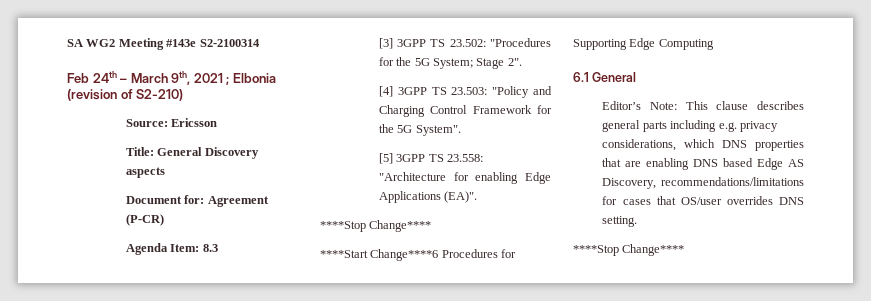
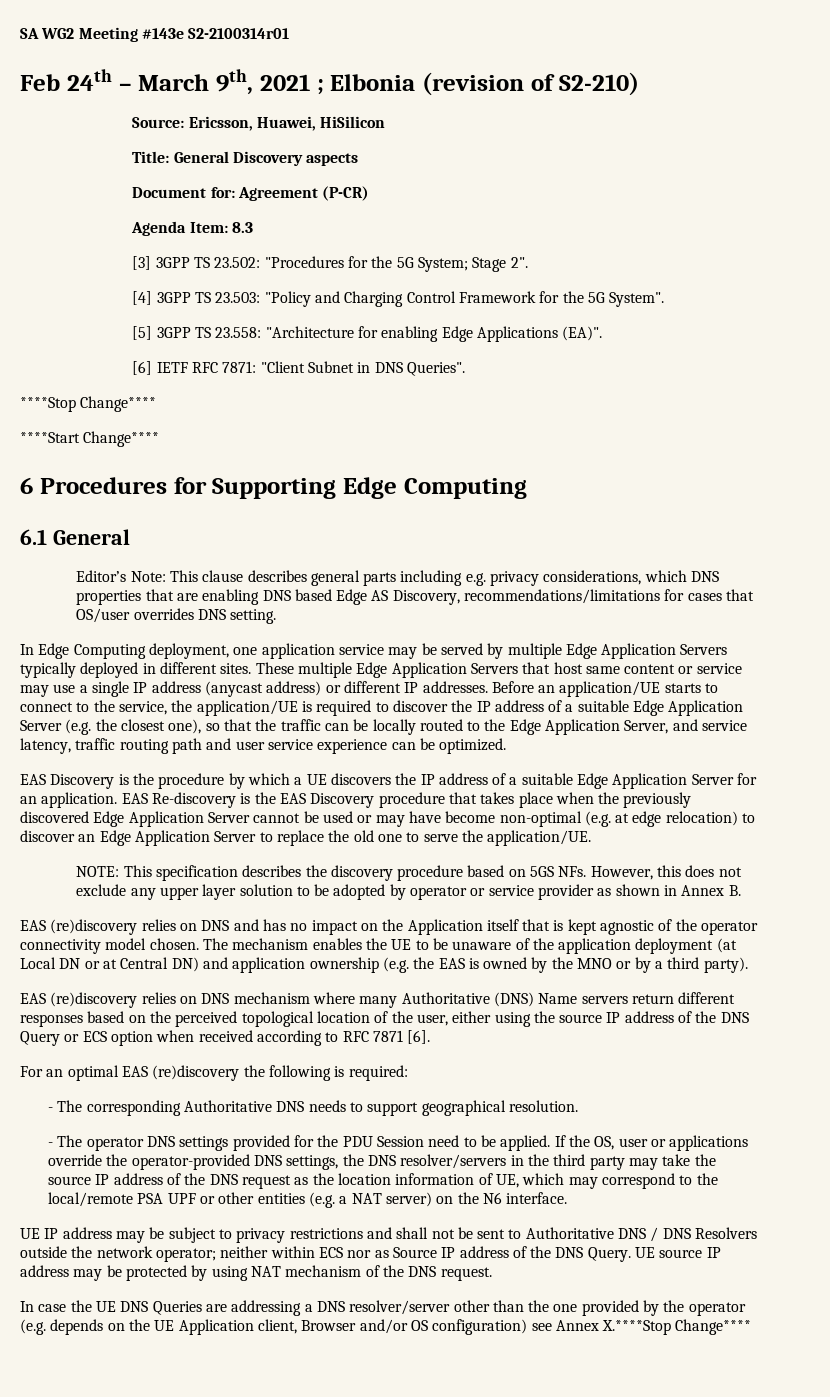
- SA WG2 Meeting #143e S2-2100314
+ SA WG2 Meeting #143e S2-2100314r01
- Source: Ericsson
+ Source: Ericsson, Huawei, HiSilicon
+ [6] IETF RFC 7871: "Client Subnet in DNS Queries".
- ****Start Change****6 Procedures for Supporting Edge Computing
+ ****Start Change****
+ 6 Procedures for Supporting Edge Computing
  Editor’s Note: This clause describes general parts including e.g. privacy considerations, which DNS properties that are enabling DNS based Edge AS Discovery, recommendations/limitations for cases that OS/user overrides DNS setting.
- ****Stop Change****
+ In Edge Computing deployment, one application service may be served by multiple Edge Application Servers typically deployed in different sites. These multiple Edge Application Servers that host same content or service may use a single IP address (anycast address) or different IP addresses. Before an application/UE starts to connect to the service, the application/UE is required to discover the IP address of a suitable Edge Application Server (e.g. the closest one), so that the traffic can be locally routed to the Edge Application Server, and service latency, traffic routing path and user service experience can be optimized.
+ EAS Discovery is the procedure by which a UE discovers the IP address of a suitable Edge Application Server for an application. EAS Re-discovery is the EAS Discovery procedure that takes place when the previously discovered Edge Application Server cannot be used or may have become non-optimal (e.g. at edge relocation) to discover an Edge Application Server to replace the old one to serve the application/UE.
+ NOTE: This specification describes the discovery procedure based on 5GS NFs. However, this does not exclude any upper layer solution to be adopted by operator or service provider as shown in Annex B.
+ EAS (re)discovery relies on DNS and has no impact on the Application itself that is kept agnostic of the operator connectivity model chosen. The mechanism enables the UE to be unaware of the application deployment (at Local DN or at Central DN) and application ownership (e.g. the EAS is owned by the MNO or by a third party).
+ EAS (re)discovery relies on DNS mechanism where many Authoritative (DNS) Name servers return different responses based on the perceived topological location of the user, either using the source IP address of the DNS Query or ECS option when received according to RFC 7871 [6].
+ For an optimal EAS (re)discovery the following is required:
+ - The corresponding Authoritative DNS needs to support geographical resolution.
+ - The operator DNS settings provided for the PDU Session need to be applied. If the OS, user or applications override the operator-provided DNS settings, the DNS resolver/servers in the third party may take the source IP address of the DNS request as the location information of UE, which may correspond to the local/remote PSA UPF or other entities (e.g. a NAT server) on the N6 interface.
+ UE IP address may be subject to privacy restrictions and shall not be sent to Authoritative DNS / DNS Resolvers outside the network operator; neither within ECS nor as Source IP address of the DNS Query. UE source IP address may be protected by using NAT mechanism of the DNS request.
+ In case the UE DNS Queries are addressing a DNS resolver/server other than the one provided by the operator (e.g. depends on the UE Application client, Browser and/or OS configuration) see Annex X.****Stop Change****

